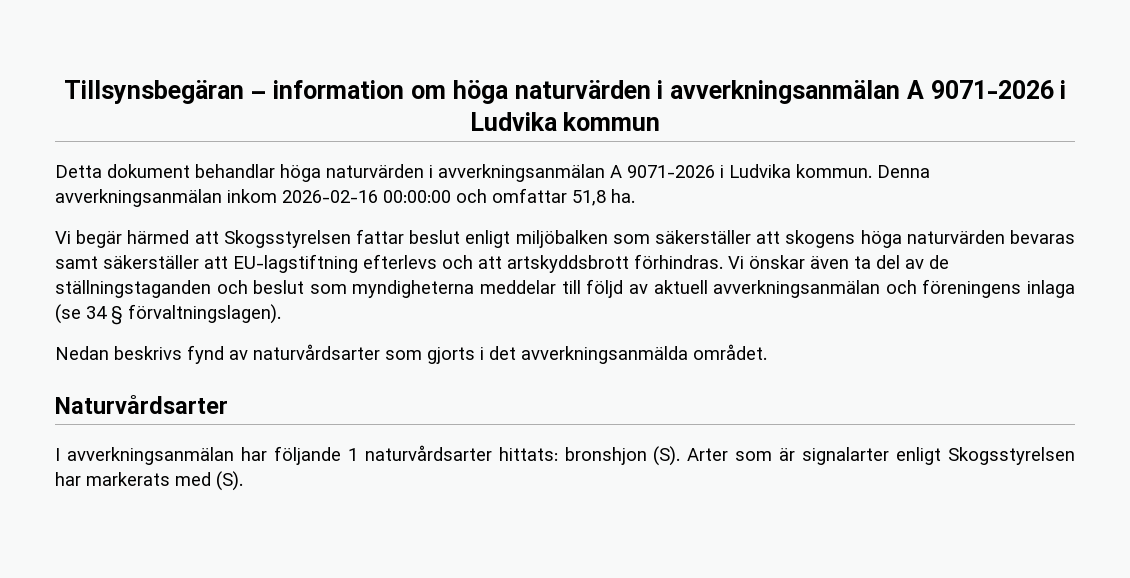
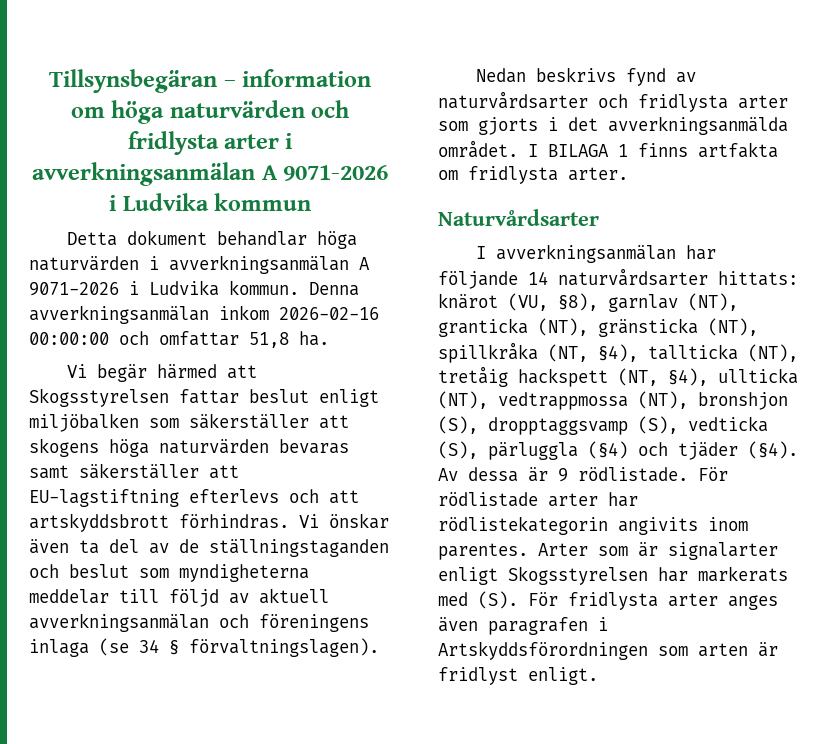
- Tillsynsbegäran – information om höga naturvärden i avverkningsanmälan A 9071-2026 i Ludvika kommun
+ Tillsynsbegäran – information om höga naturvärden och fridlysta arter i avverkningsanmälan A 9071-2026 i Ludvika kommun
- Nedan beskrivs fynd av naturvårdsarter som gjorts i det avverkningsanmälda området.
+ Nedan beskrivs fynd av naturvårdsarter och fridlysta arter som gjorts i det avverkningsanmälda området. I BILAGA 1 finns artfakta om fridlysta arter.
- I avverkningsanmälan har följande 1 naturvårdsarter hittats: bronshjon (S). Arter som är signalarter enligt Skogsstyrelsen har markerats med (S).
+ I avverkningsanmälan har följande 14 naturvårdsarter hittats: knärot (VU, §8), garnlav (NT), granticka (NT), gränsticka (NT), spillkråka (NT, §4), tallticka (NT), tretåig hackspett (NT, §4), ullticka (NT), vedtrappmossa (NT), bronshjon (S), dropptaggsvamp (S), vedticka (S), pärluggla (§4) och tjäder (§4). Av dessa är 9 rödlistade. För rödlistade arter har rödlistekategorin angivits inom parentes. Arter som är signalarter enligt Skogsstyrelsen har markerats med (S). För fridlysta arter anges även paragrafen i Artskyddsförordningen som arten är fridlyst enligt.

